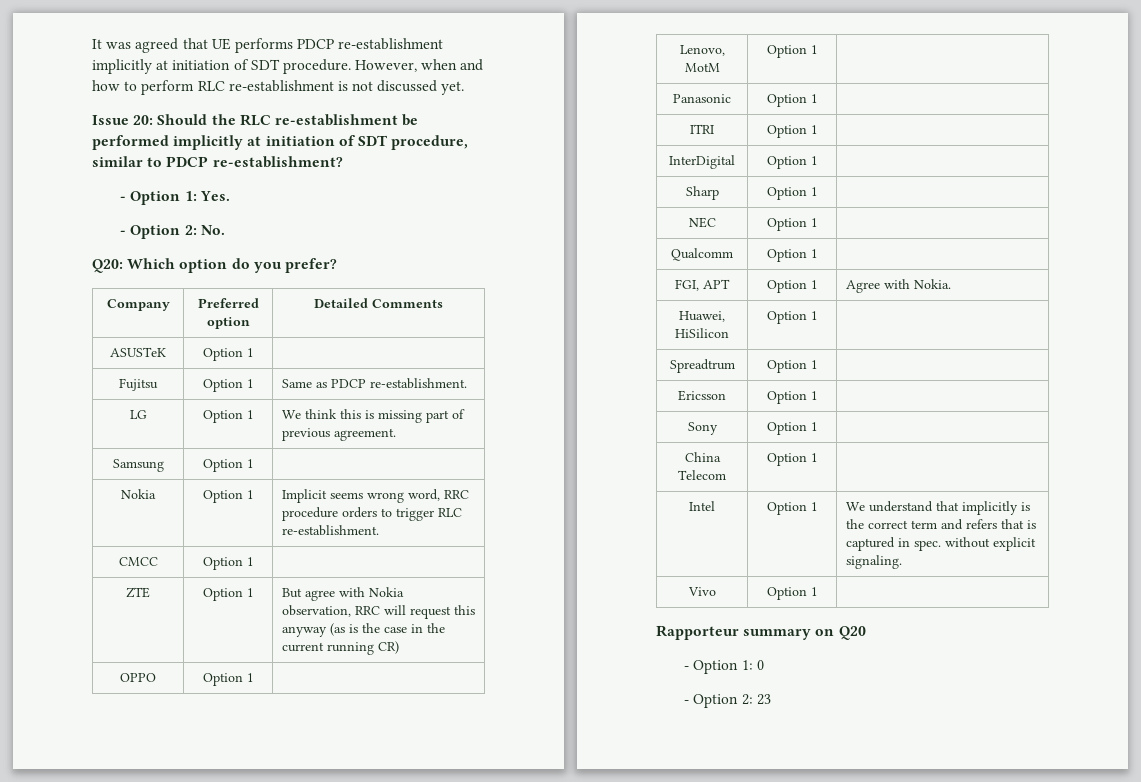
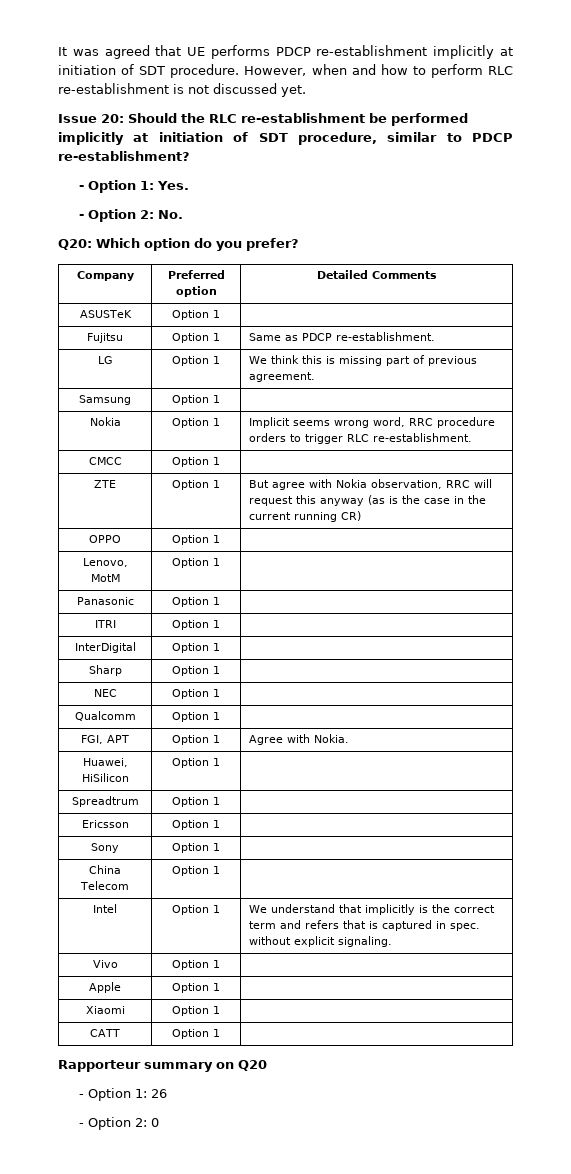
+ Apple | Option 1 |
+ Xiaomi | Option 1 |
+ CATT | Option 1 |
- - Option 1: 0
- - Option 2: 23
+ - Option 1: 26
+ - Option 2: 0

